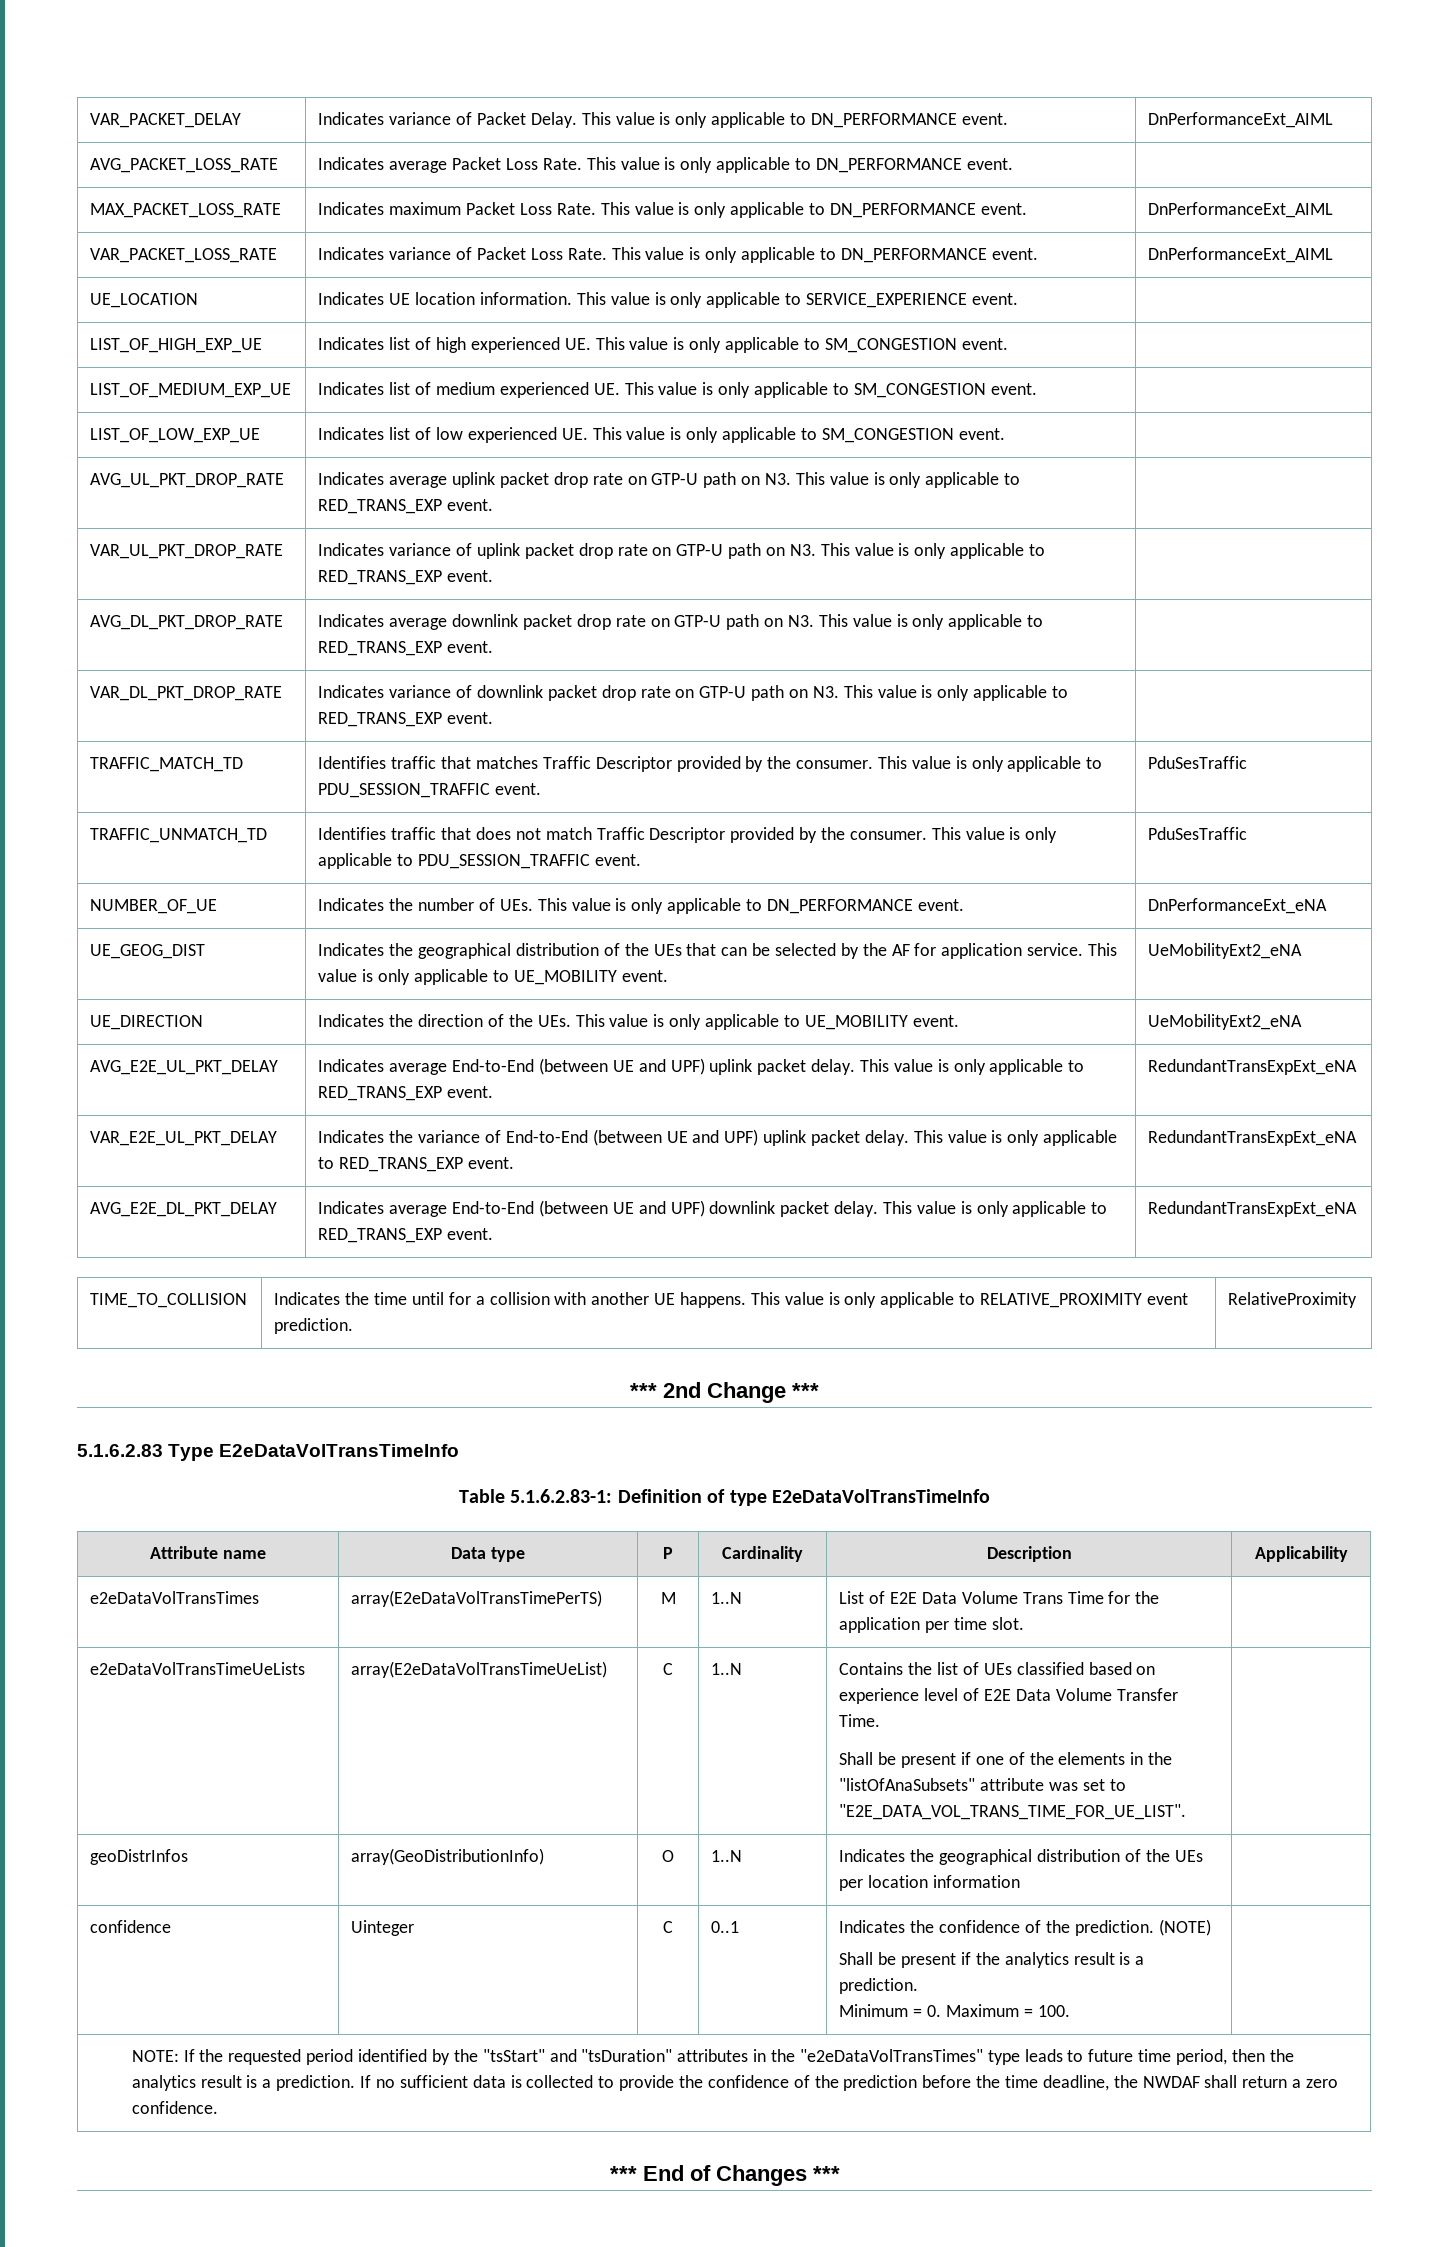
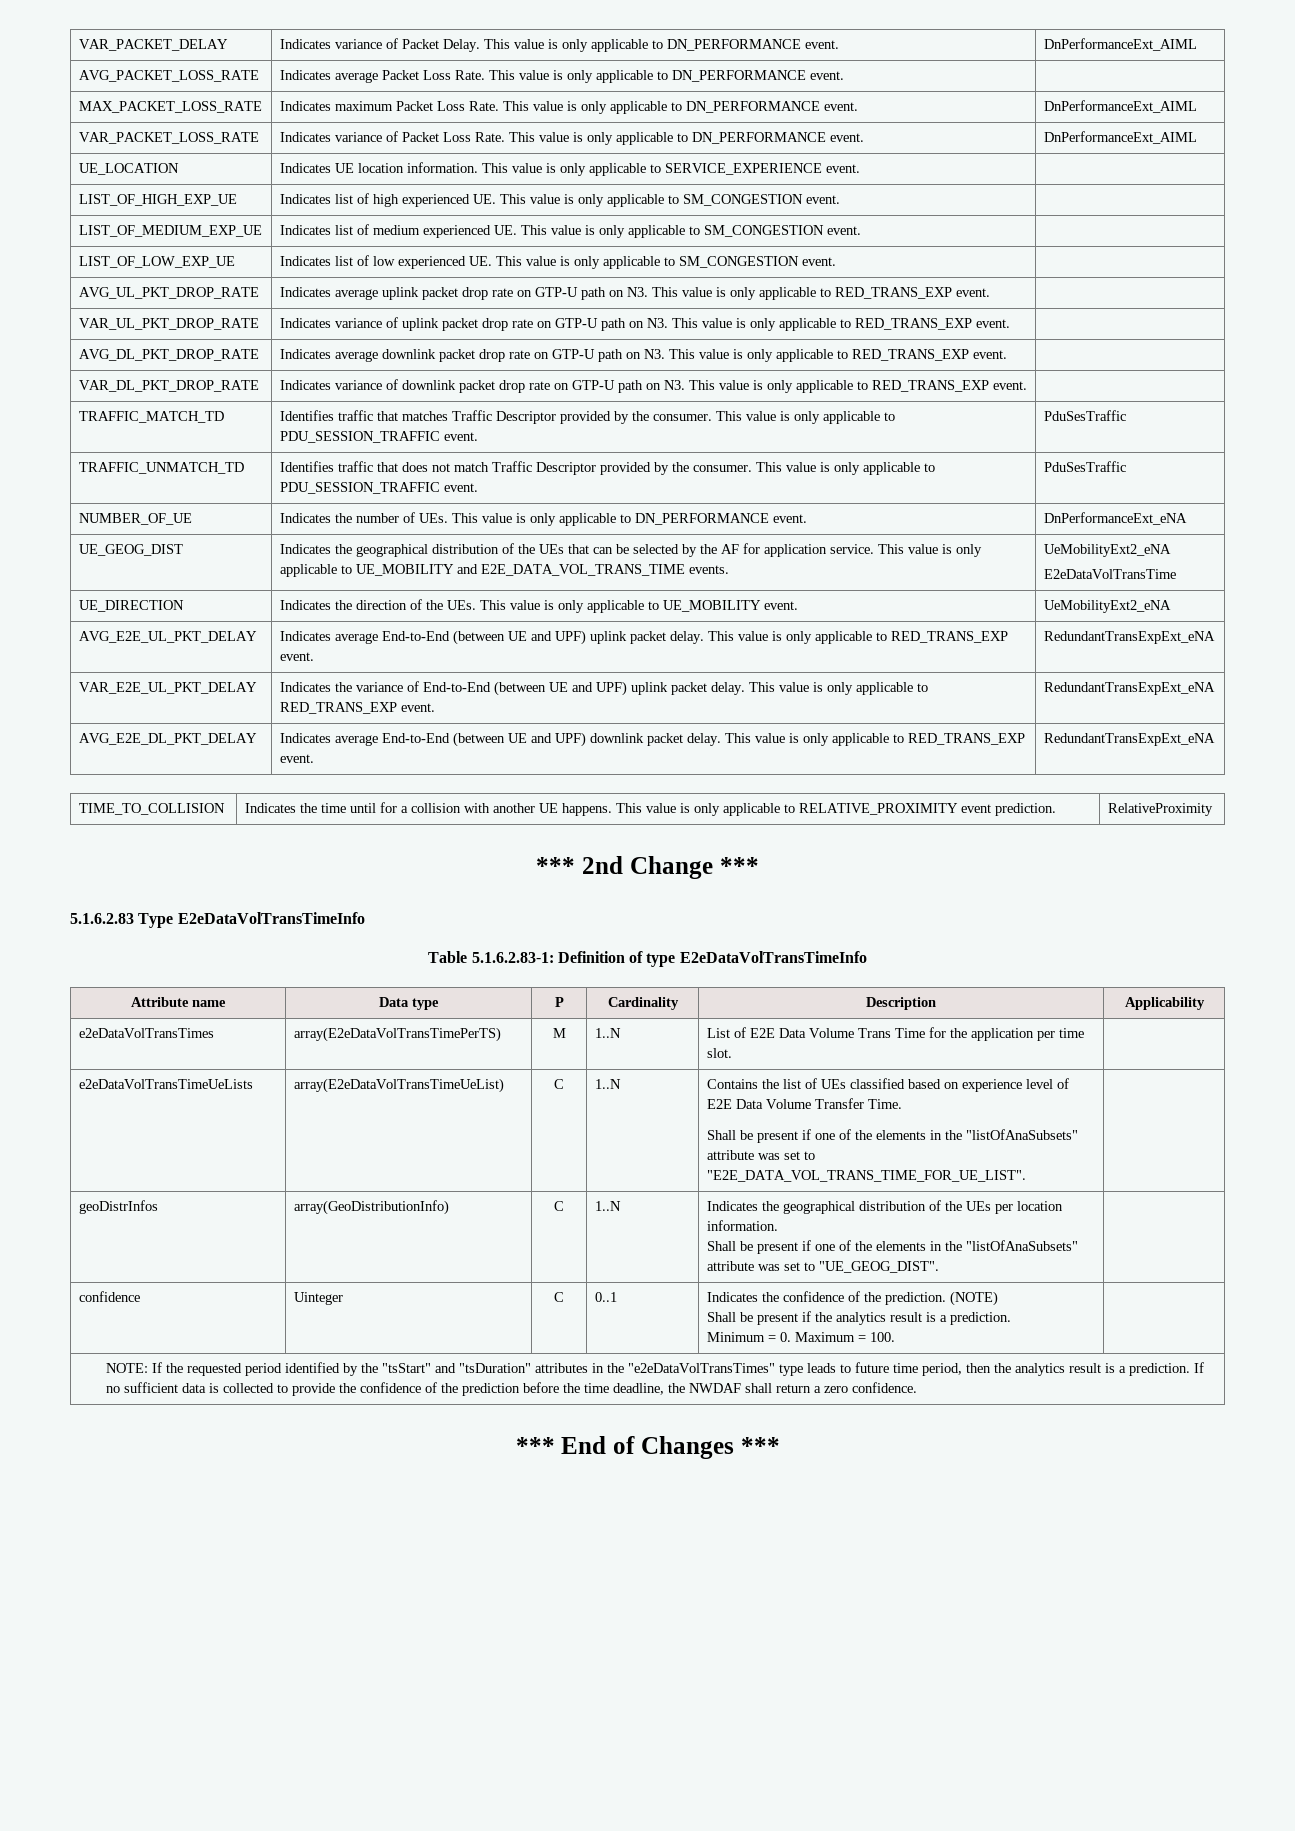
- UE_GEOG_DIST | Indicates the geographical distribution of the UEs that can be selected by the AF for application service. This value is only applicable to UE_MOBILITY event. | UeMobilityExt2_eNA
+ UE_GEOG_DIST | Indicates the geographical distribution of the UEs that can be selected by the AF for application service. This value is only applicable to UE_MOBILITY and E2E_DATA_VOL_TRANS_TIME events. | UeMobilityExt2_eNA
+ E2eDataVolTransTime
- geoDistrInfos | array(GeoDistributionInfo) | O | 1..N | Indicates the geographical distribution of the UEs per location information |
+ geoDistrInfos | array(GeoDistributionInfo) | C | 1..N | Indicates the geographical distribution of the UEs per location information.
+ Shall be present if one of the elements in the "listOfAnaSubsets" attribute was set to "UE_GEOG_DIST". |

